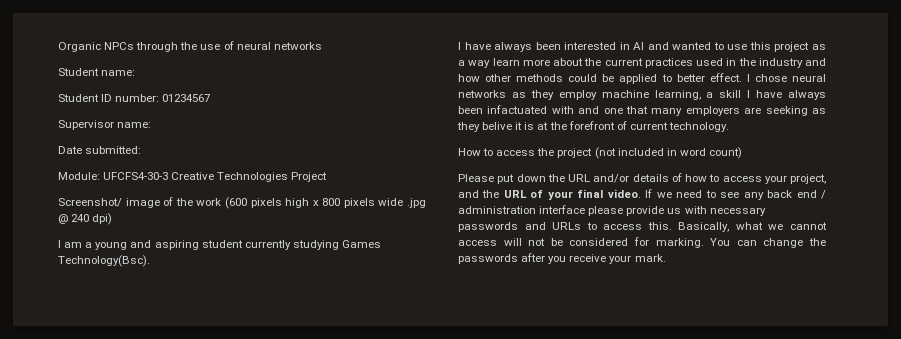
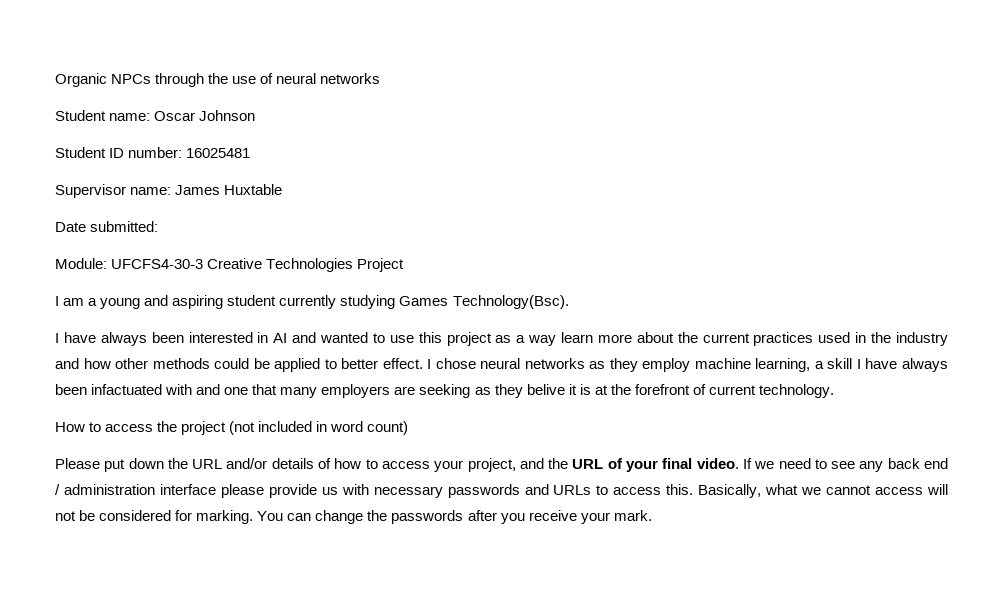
- Student name:
+ Student name: Oscar Johnson
- Student ID number: 01234567
+ Student ID number: 16025481
- Supervisor name:
+ Supervisor name: James Huxtable
- Screenshot/ image of the work (600 pixels high x 800 pixels wide .jpg @ 240 dpi)

